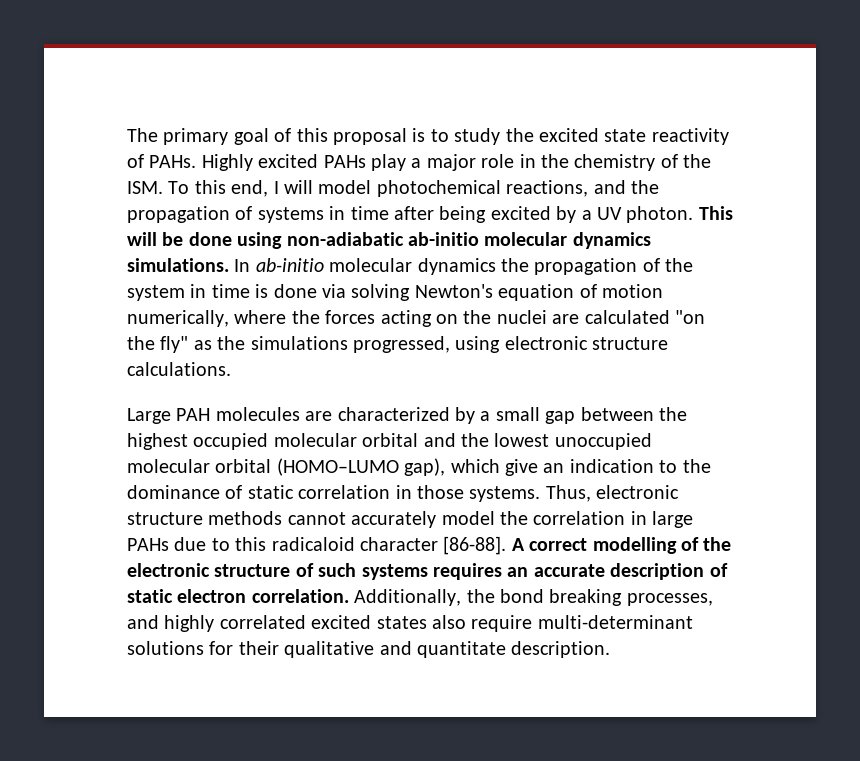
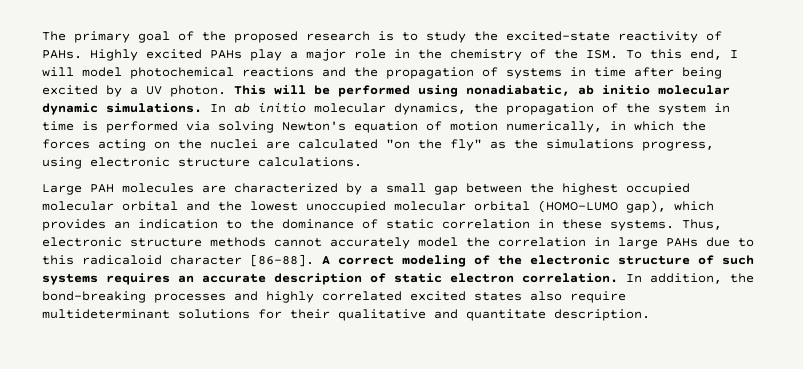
- The primary goal of this proposal is to study the excited state reactivity of PAHs.
+ The primary goal of the proposed research is to study the excited-state reactivity of PAHs.
- Highly excited PAHs play a major role in the chemistry of the ISM. To this end, I will model photochemical reactions, and the propagation of systems in time after being excited by a UV photon.
+ Highly excited PAHs play a major role in the chemistry of the ISM. To this end, I will model photochemical reactions and the propagation of systems in time after being excited by a UV photon.
- This will be done using non-adiabatic ab-initio molecular dynamics simulations. In ab-initio molecular dynamics the propagation of the system in time is done via solving Newton's equation of motion numerically, where the forces acting on the nuclei are calculated "on the fly" as the simulations progressed, using electronic structure calculations.
+ This will be performed using nonadiabatic, ab initio molecular dynamic simulations. In ab initio molecular dynamics, the propagation of the system in time is performed via solving Newton's equation of motion numerically, in which the forces acting on the nuclei are calculated "on the fly" as the simulations progress, using electronic structure calculations.
- Large PAH molecules are characterized by a small gap between the highest occupied molecular orbital and the lowest unoccupied molecular orbital (HOMO–LUMO gap), which give an indication to the dominance of static correlation in those systems.
+ Large PAH molecules are characterized by a small gap between the highest occupied molecular orbital and the lowest unoccupied molecular orbital (HOMO–LUMO gap), which provides an indication to the dominance of static correlation in these systems.
- A correct modelling of the electronic structure of such systems requires an accurate description of static electron correlation.
+ A correct modeling of the electronic structure of such systems requires an accurate description of static electron correlation.
- Additionally, the bond breaking processes, and highly correlated excited states also require multi-determinant solutions for their qualitative and quantitate description.
+ In addition, the bond-breaking processes and highly correlated excited states also require multideterminant solutions for their qualitative and quantitate description.

